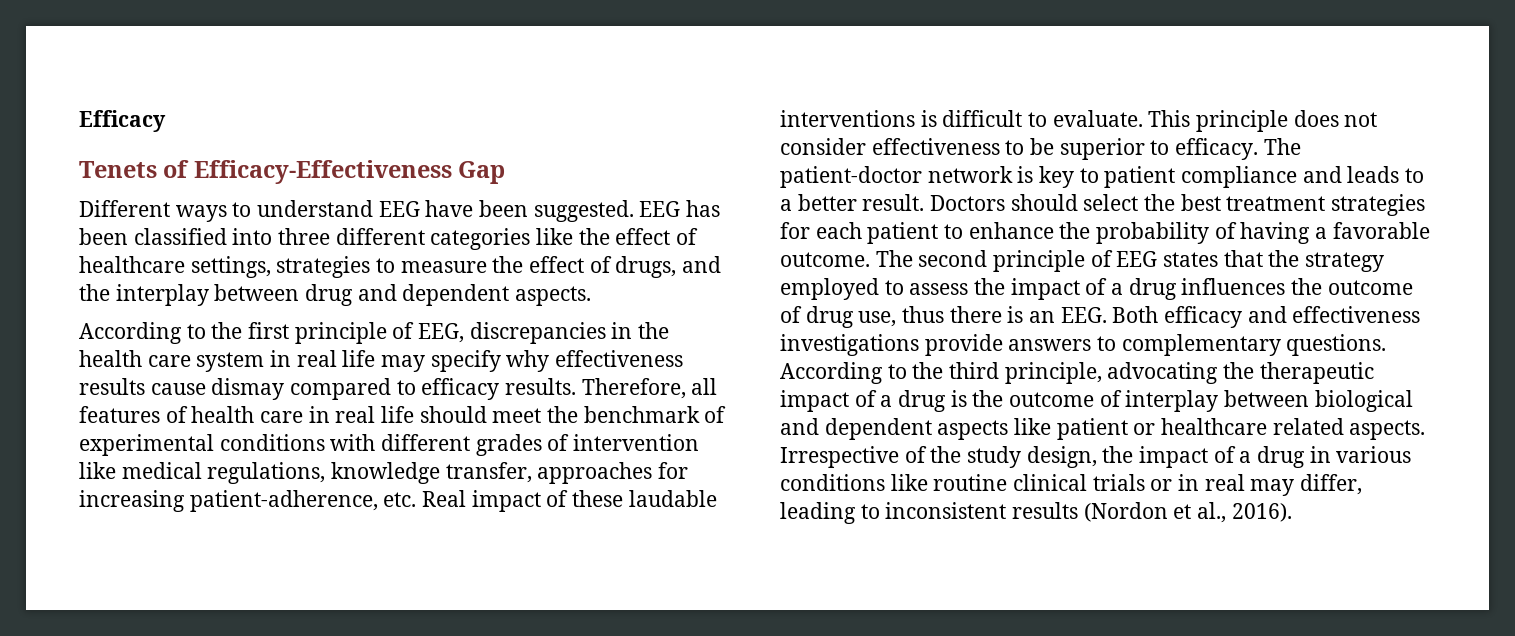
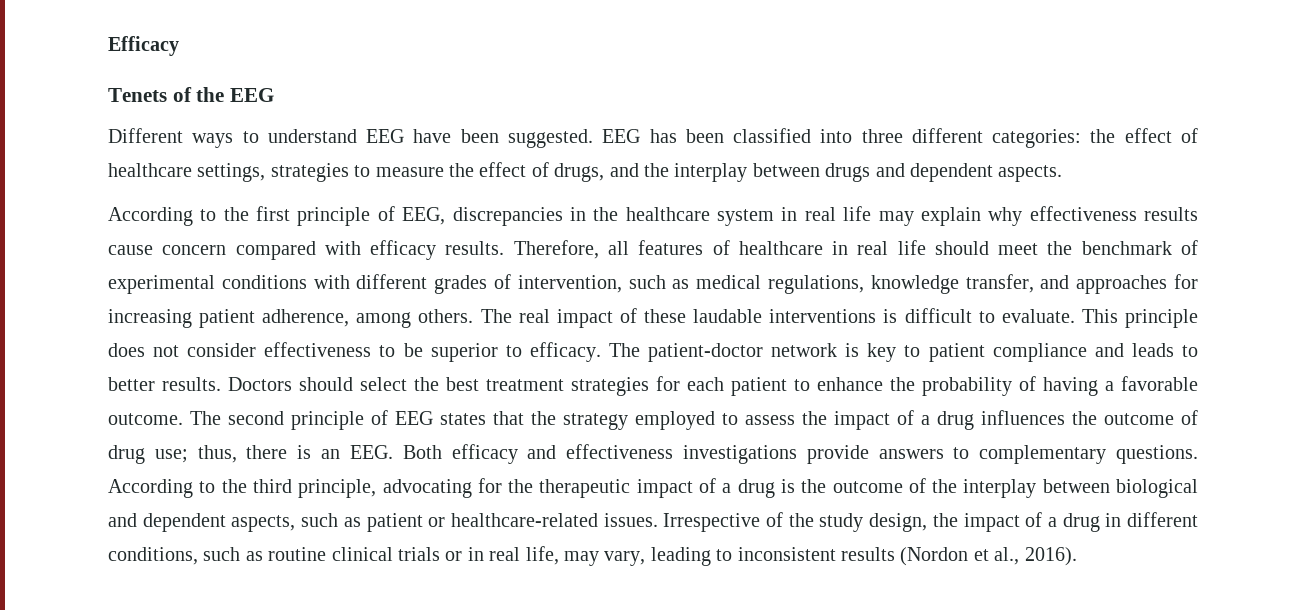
- Tenets of Efficacy-Effectiveness Gap
+ Tenets of the EEG
- EEG has been classified into three different categories like the effect of healthcare settings, strategies to measure the effect of drugs, and the interplay between drug and dependent aspects.
+ EEG has been classified into three different categories: the effect of healthcare settings, strategies to measure the effect of drugs, and the interplay between drugs and dependent aspects.
- According to the first principle of EEG, discrepancies in the health care system in real life may specify why effectiveness results cause dismay compared to efficacy results.
+ According to the first principle of EEG, discrepancies in the healthcare system in real life may explain why effectiveness results cause concern compared with efficacy results.
- Therefore, all features of health care in real life should meet the benchmark of experimental conditions with different grades of intervention like medical regulations, knowledge transfer, approaches for increasing patient-adherence, etc. Real impact of these laudable interventions is difficult to evaluate.
+ Therefore, all features of healthcare in real life should meet the benchmark of experimental conditions with different grades of intervention, such as medical regulations, knowledge transfer, and approaches for increasing patient adherence, among others. The real impact of these laudable interventions is difficult to evaluate.
- The patient-doctor network is key to patient compliance and leads to a better result.
+ The patient-doctor network is key to patient compliance and leads to better results.
- The second principle of EEG states that the strategy employed to assess the impact of a drug influences the outcome of drug use, thus there is an EEG. Both efficacy and effectiveness investigations provide answers to complementary questions.
+ The second principle of EEG states that the strategy employed to assess the impact of a drug influences the outcome of drug use; thus, there is an EEG. Both efficacy and effectiveness investigations provide answers to complementary questions.
- According to the third principle, advocating the therapeutic impact of a drug is the outcome of interplay between biological and dependent aspects like patient or healthcare related aspects.
+ According to the third principle, advocating for the therapeutic impact of a drug is the outcome of the interplay between biological and dependent aspects, such as patient or healthcare-related issues.
- Irrespective of the study design, the impact of a drug in various conditions like routine clinical trials or in real may differ, leading to inconsistent results (Nordon et al., 2016).
+ Irrespective of the study design, the impact of a drug in different conditions, such as routine clinical trials or in real life, may vary, leading to inconsistent results (Nordon et al., 2016).

